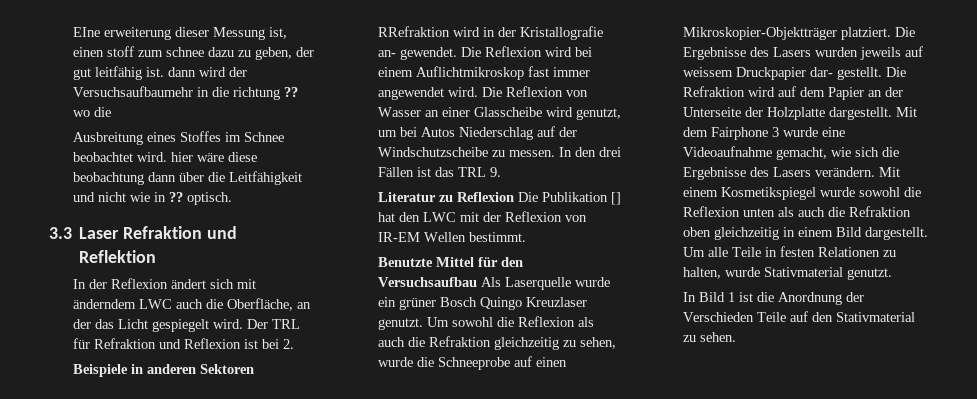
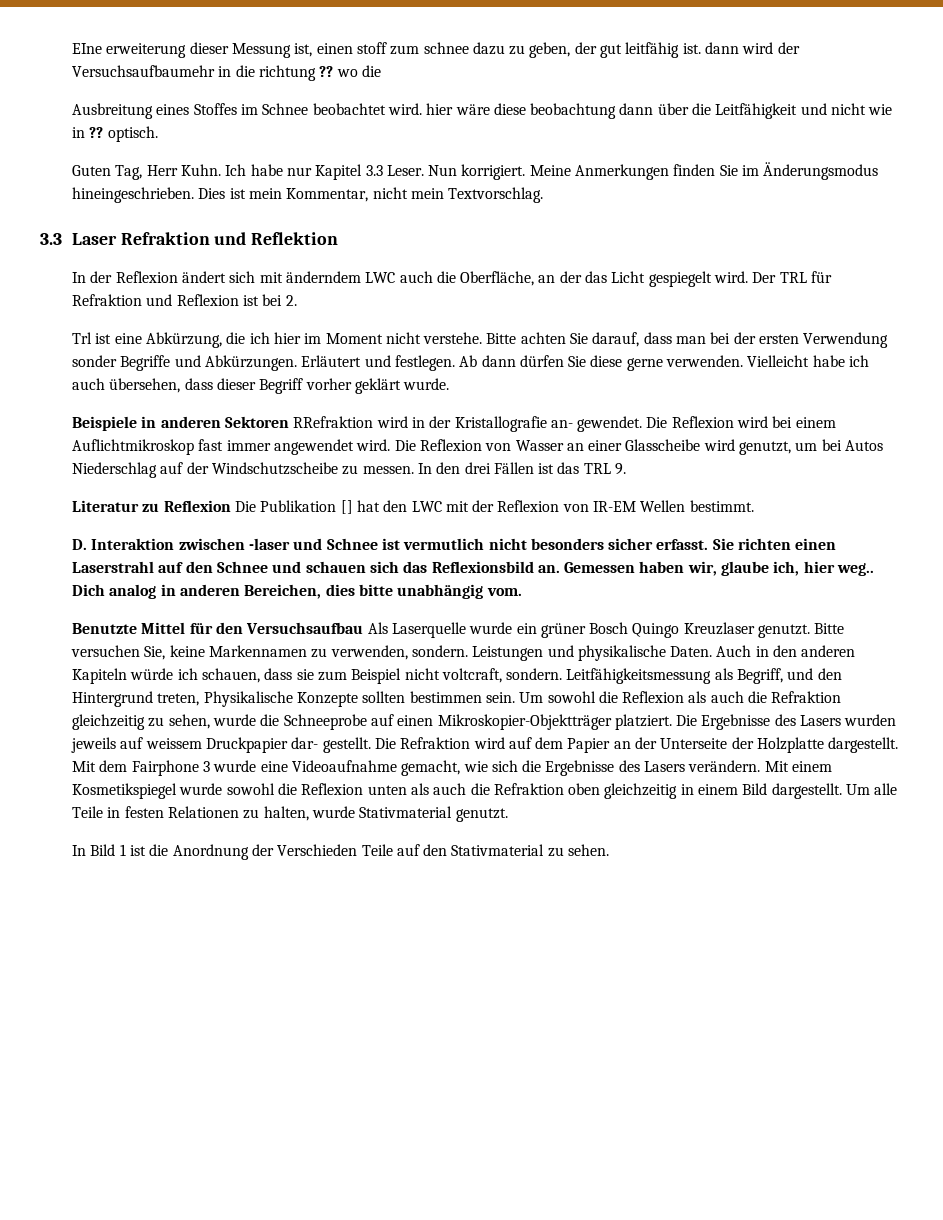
+ Guten Tag, Herr Kuhn. Ich habe nur Kapitel 3.3 Leser. Nun korrigiert. Meine Anmerkungen finden Sie im Änderungsmodus hineingeschrieben. Dies ist mein Kommentar, nicht mein Textvorschlag.
+ Trl ist eine Abkürzung, die ich hier im Moment nicht verstehe. Bitte achten Sie darauf, dass man bei der ersten Verwendung sonder Begriffe und Abkürzungen. Erläutert und festlegen. Ab dann dürfen Sie diese gerne verwenden. Vielleicht habe ich auch übersehen, dass dieser Begriff vorher geklärt wurde.
+ D. Interaktion zwischen -laser und Schnee ist vermutlich nicht besonders sicher erfasst. Sie richten einen Laserstrahl auf den Schnee und schauen sich das Reflexionsbild an. Gemessen haben wir, glaube ich, hier weg.. Dich analog in anderen Bereichen, dies bitte unabhängig vom.
+ Bitte versuchen Sie, keine Markennamen zu verwenden, sondern. Leistungen und physikalische Daten. Auch in den anderen Kapiteln würde ich schauen, dass sie zum Beispiel nicht voltcraft, sondern. Leitfähigkeitsmessung als Begriff, und den Hintergrund treten, Physikalische Konzepte sollten bestimmen sein.

